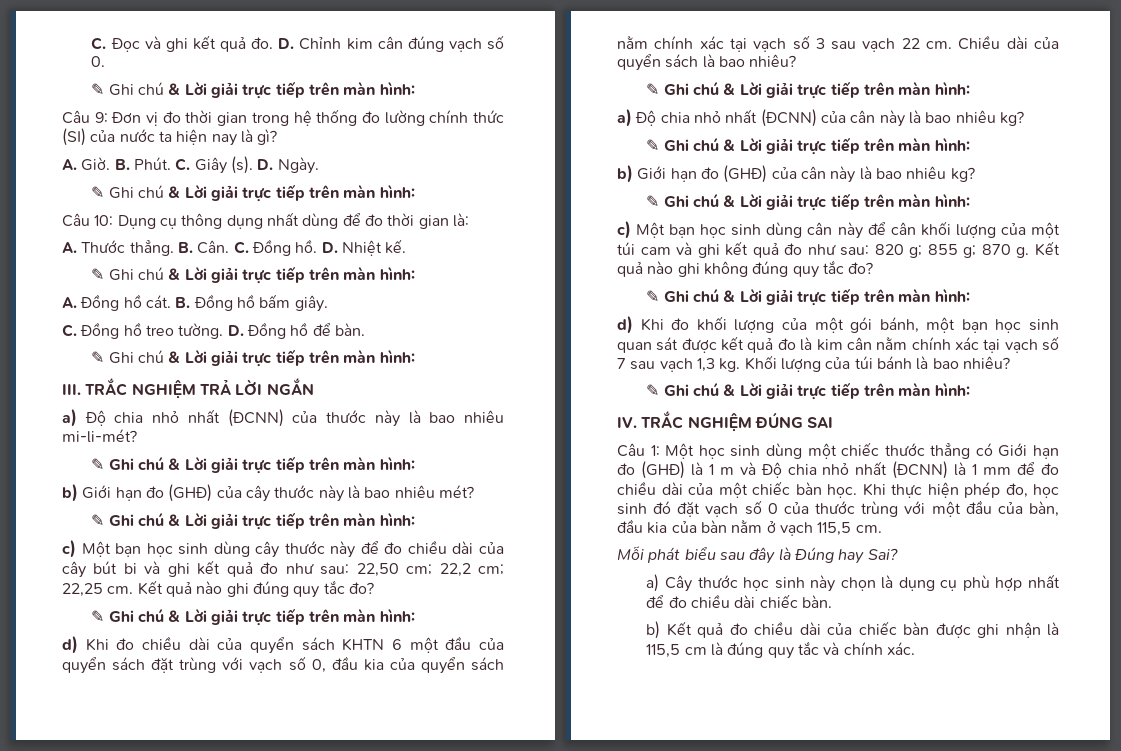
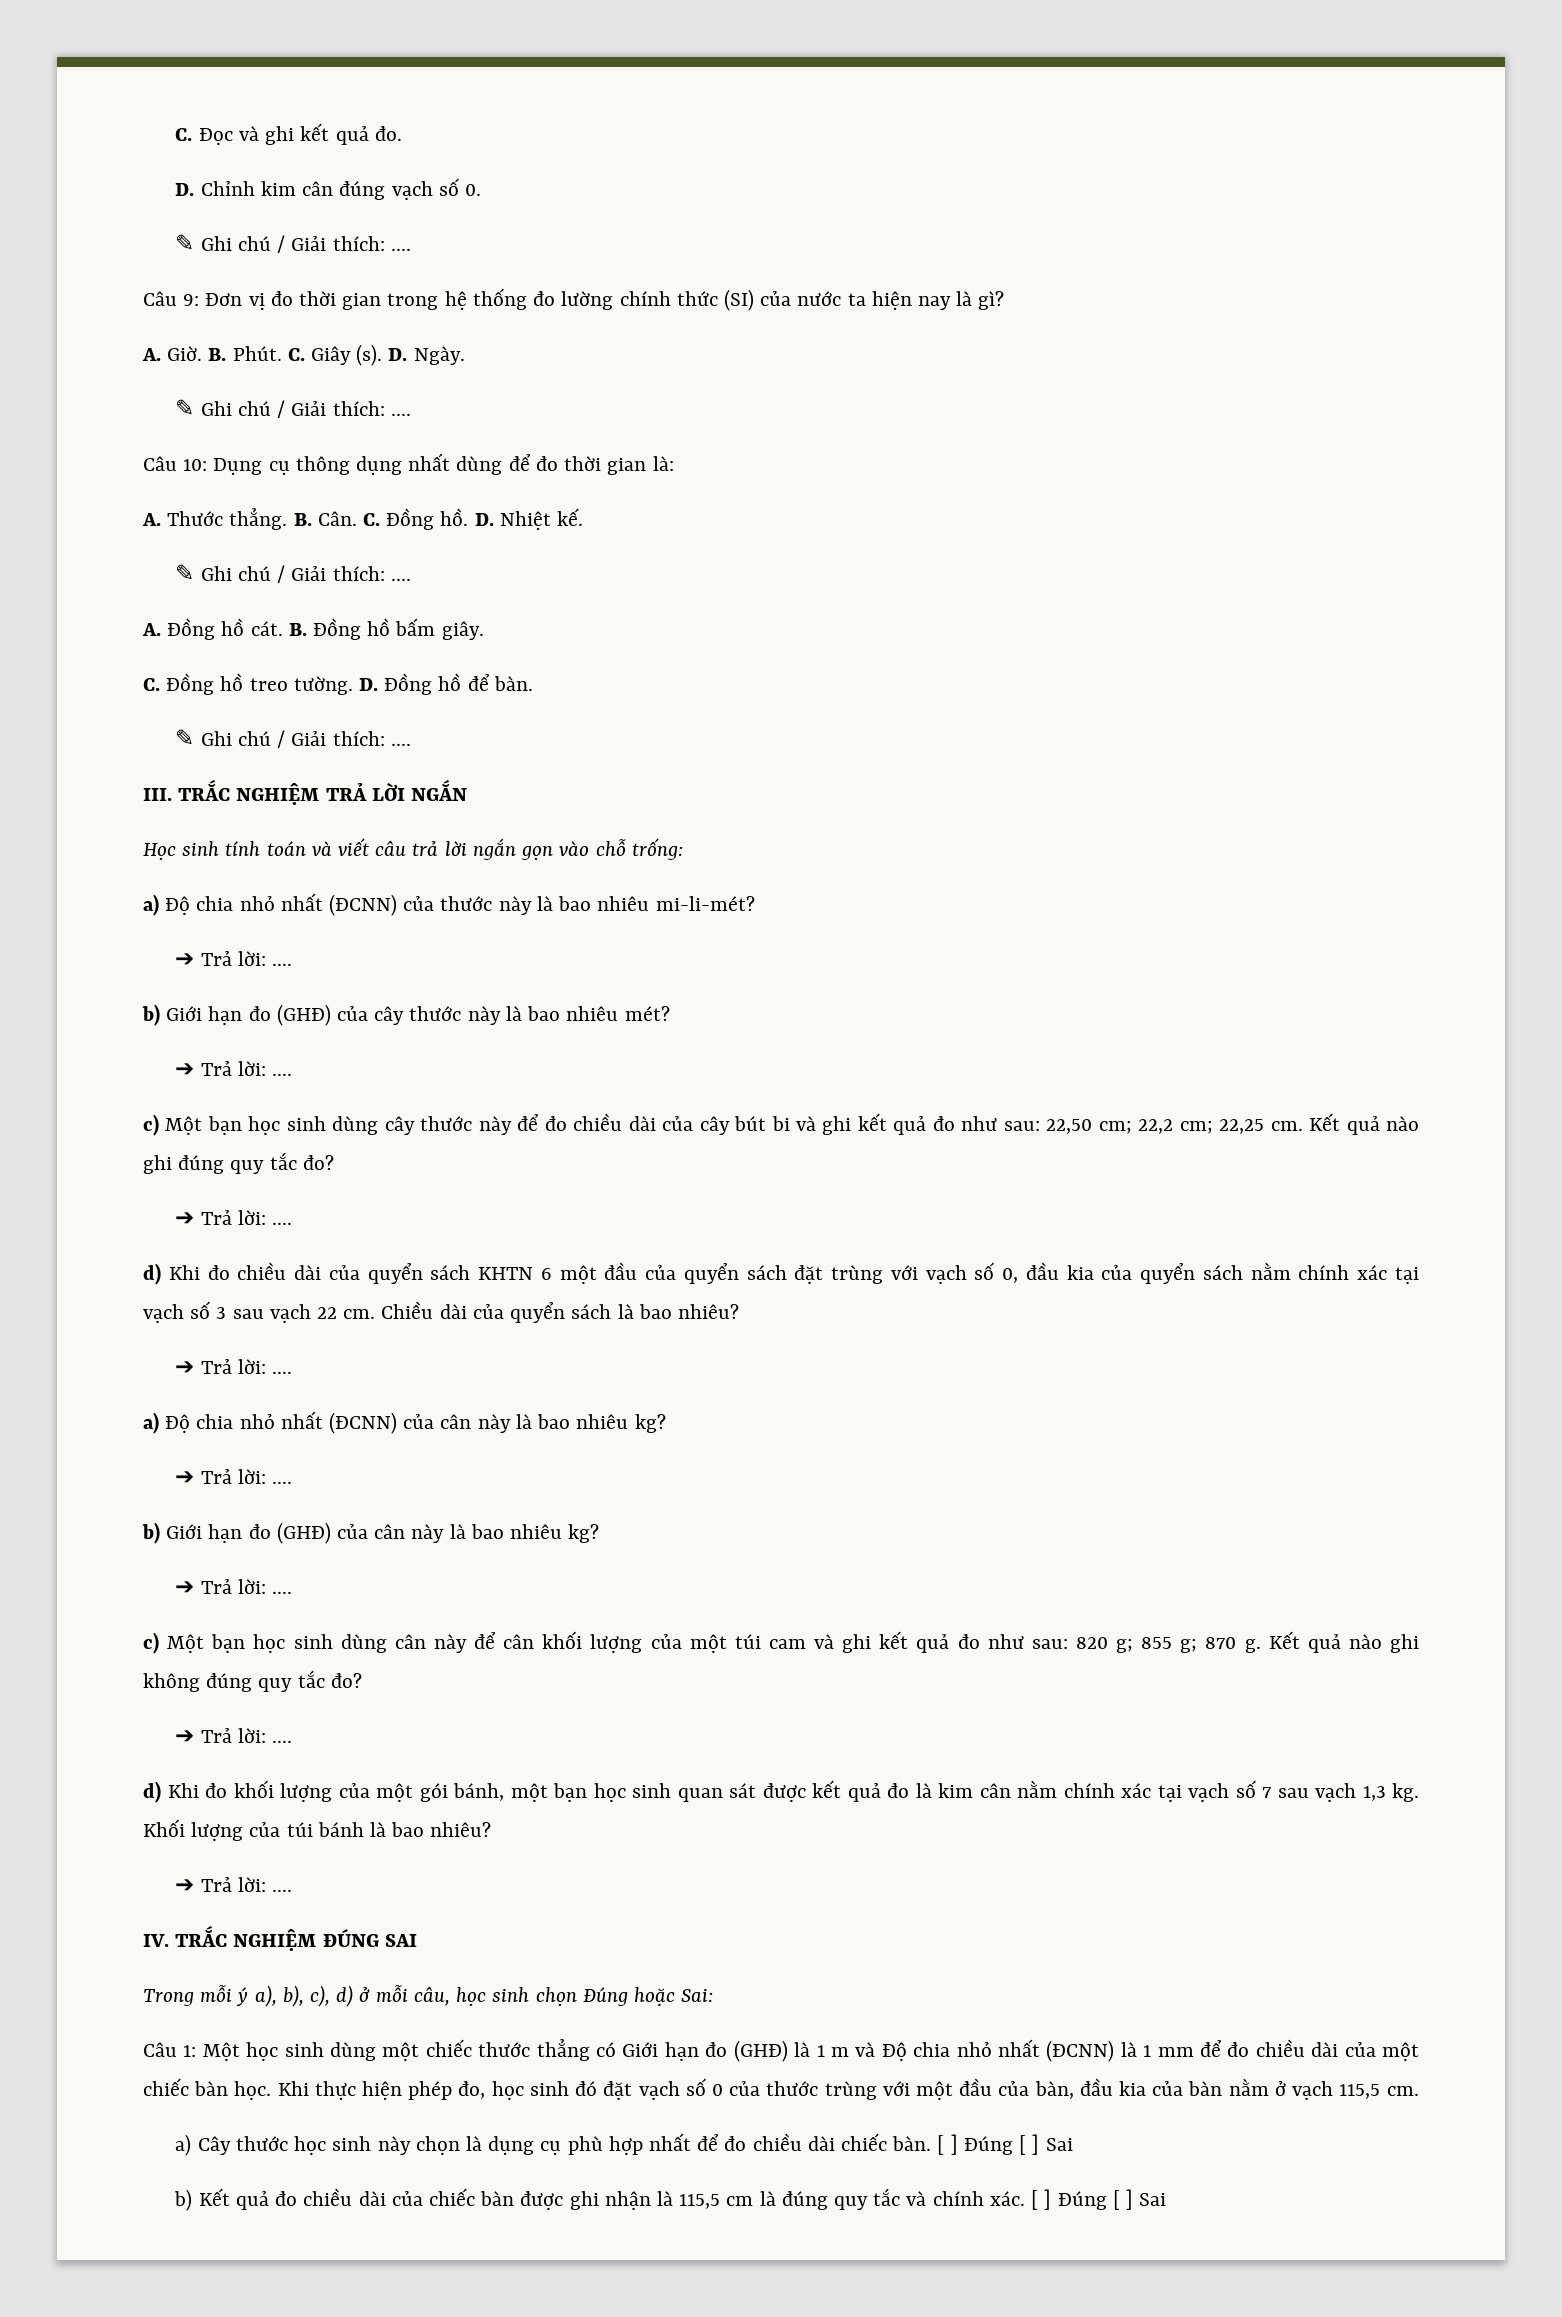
- C. Đọc và ghi kết quả đo. D. Chỉnh kim cân đúng vạch số 0.
- ✎ Ghi chú & Lời giải trực tiếp trên màn hình:
+ C. Đọc và ghi kết quả đo.
+ D. Chỉnh kim cân đúng vạch số 0.
+ ✎ Ghi chú / Giải thích: ....
  D. Ngày.
- ✎ Ghi chú & Lời giải trực tiếp trên màn hình:
+ ✎ Ghi chú / Giải thích: ....
  D. Nhiệt kế.
- ✎ Ghi chú & Lời giải trực tiếp trên màn hình:
+ ✎ Ghi chú / Giải thích: ....
  D. Đồng hồ để bàn.
- ✎ Ghi chú & Lời giải trực tiếp trên màn hình:
+ ✎ Ghi chú / Giải thích: ....
+ Học sinh tính toán và viết câu trả lời ngắn gọn vào chỗ trống:
  a) Độ chia nhỏ nhất (ĐCNN) của thước này là bao nhiêu mi-li-mét?
- ✎ Ghi chú & Lời giải trực tiếp trên màn hình:
+ ➔ Trả lời: ....
  b) Giới hạn đo (GHĐ) của cây thước này là bao nhiêu mét?
- ✎ Ghi chú & Lời giải trực tiếp trên màn hình:
+ ➔ Trả lời: ....
  Kết quả nào ghi đúng quy tắc đo?
- ✎ Ghi chú & Lời giải trực tiếp trên màn hình:
+ ➔ Trả lời: ....
  Chiều dài của quyển sách là bao nhiêu?
- ✎ Ghi chú & Lời giải trực tiếp trên màn hình:
+ ➔ Trả lời: ....
  a) Độ chia nhỏ nhất (ĐCNN) của cân này là bao nhiêu kg?
- ✎ Ghi chú & Lời giải trực tiếp trên màn hình:
+ ➔ Trả lời: ....
  b) Giới hạn đo (GHĐ) của cân này là bao nhiêu kg?
- ✎ Ghi chú & Lời giải trực tiếp trên màn hình:
+ ➔ Trả lời: ....
  Kết quả nào ghi không đúng quy tắc đo?
- ✎ Ghi chú & Lời giải trực tiếp trên màn hình:
+ ➔ Trả lời: ....
  Khối lượng của túi bánh là bao nhiêu?
- ✎ Ghi chú & Lời giải trực tiếp trên màn hình:
+ ➔ Trả lời: ....
+ Trong mỗi ý a), b), c), d) ở mỗi câu, học sinh chọn Đúng hoặc Sai:
- Mỗi phát biểu sau đây là Đúng hay Sai?
- a) Cây thước học sinh này chọn là dụng cụ phù hợp nhất để đo chiều dài chiếc bàn.
+ a) Cây thước học sinh này chọn là dụng cụ phù hợp nhất để đo chiều dài chiếc bàn. [ ] Đúng [ ] Sai
- b) Kết quả đo chiều dài của chiếc bàn được ghi nhận là 115,5 cm là đúng quy tắc và chính xác.
+ b) Kết quả đo chiều dài của chiếc bàn được ghi nhận là 115,5 cm là đúng quy tắc và chính xác. [ ] Đúng [ ] Sai

